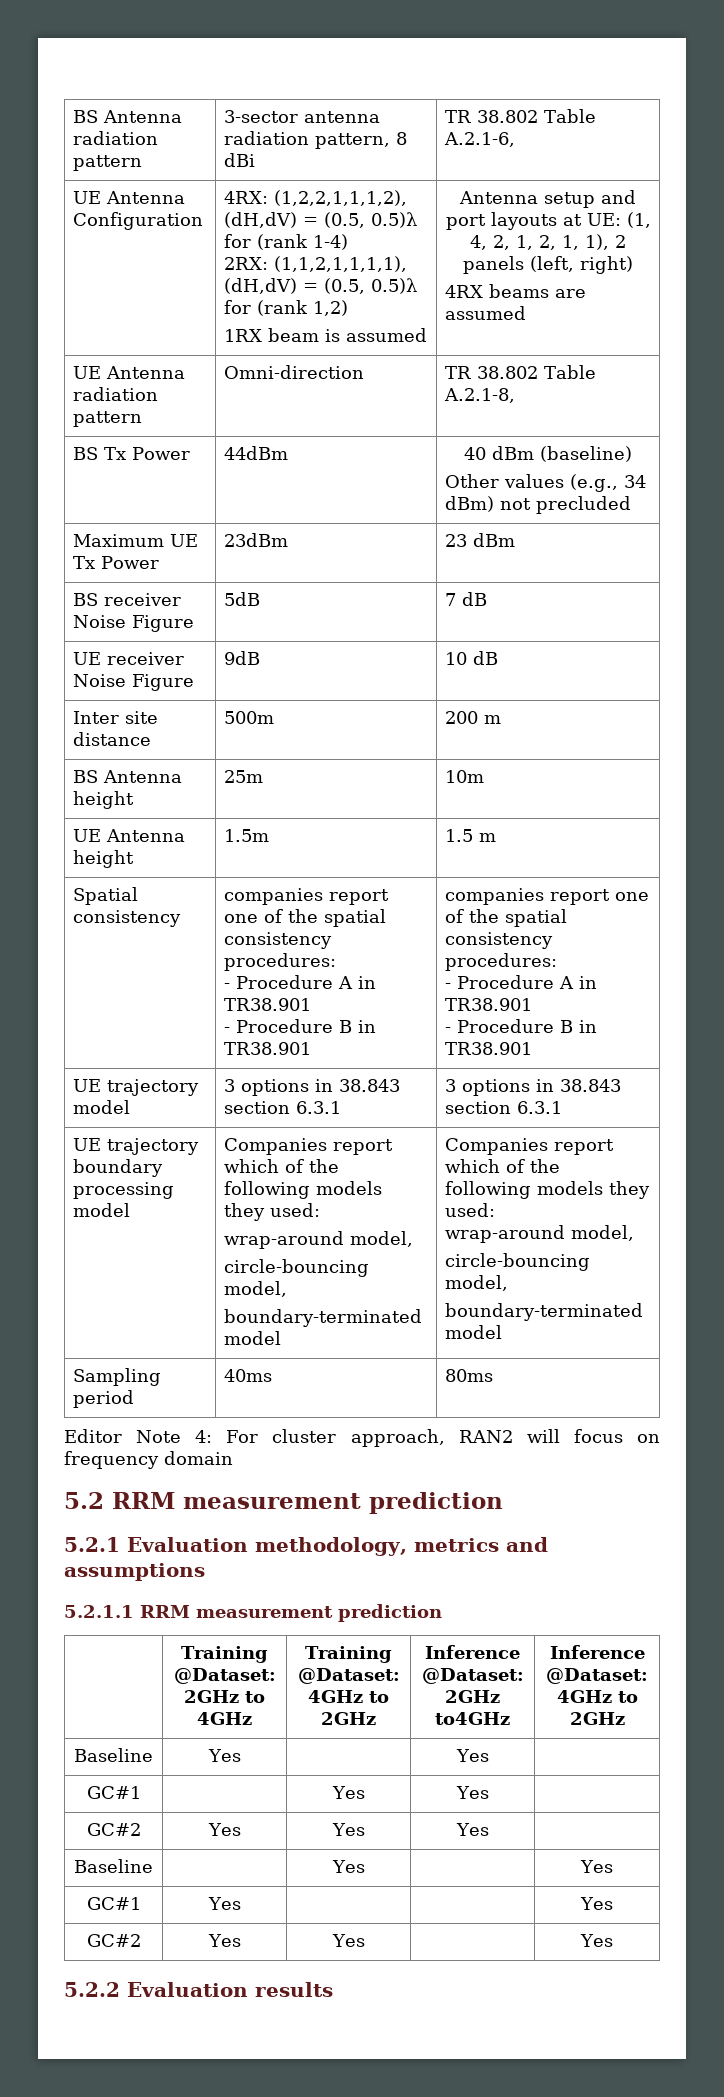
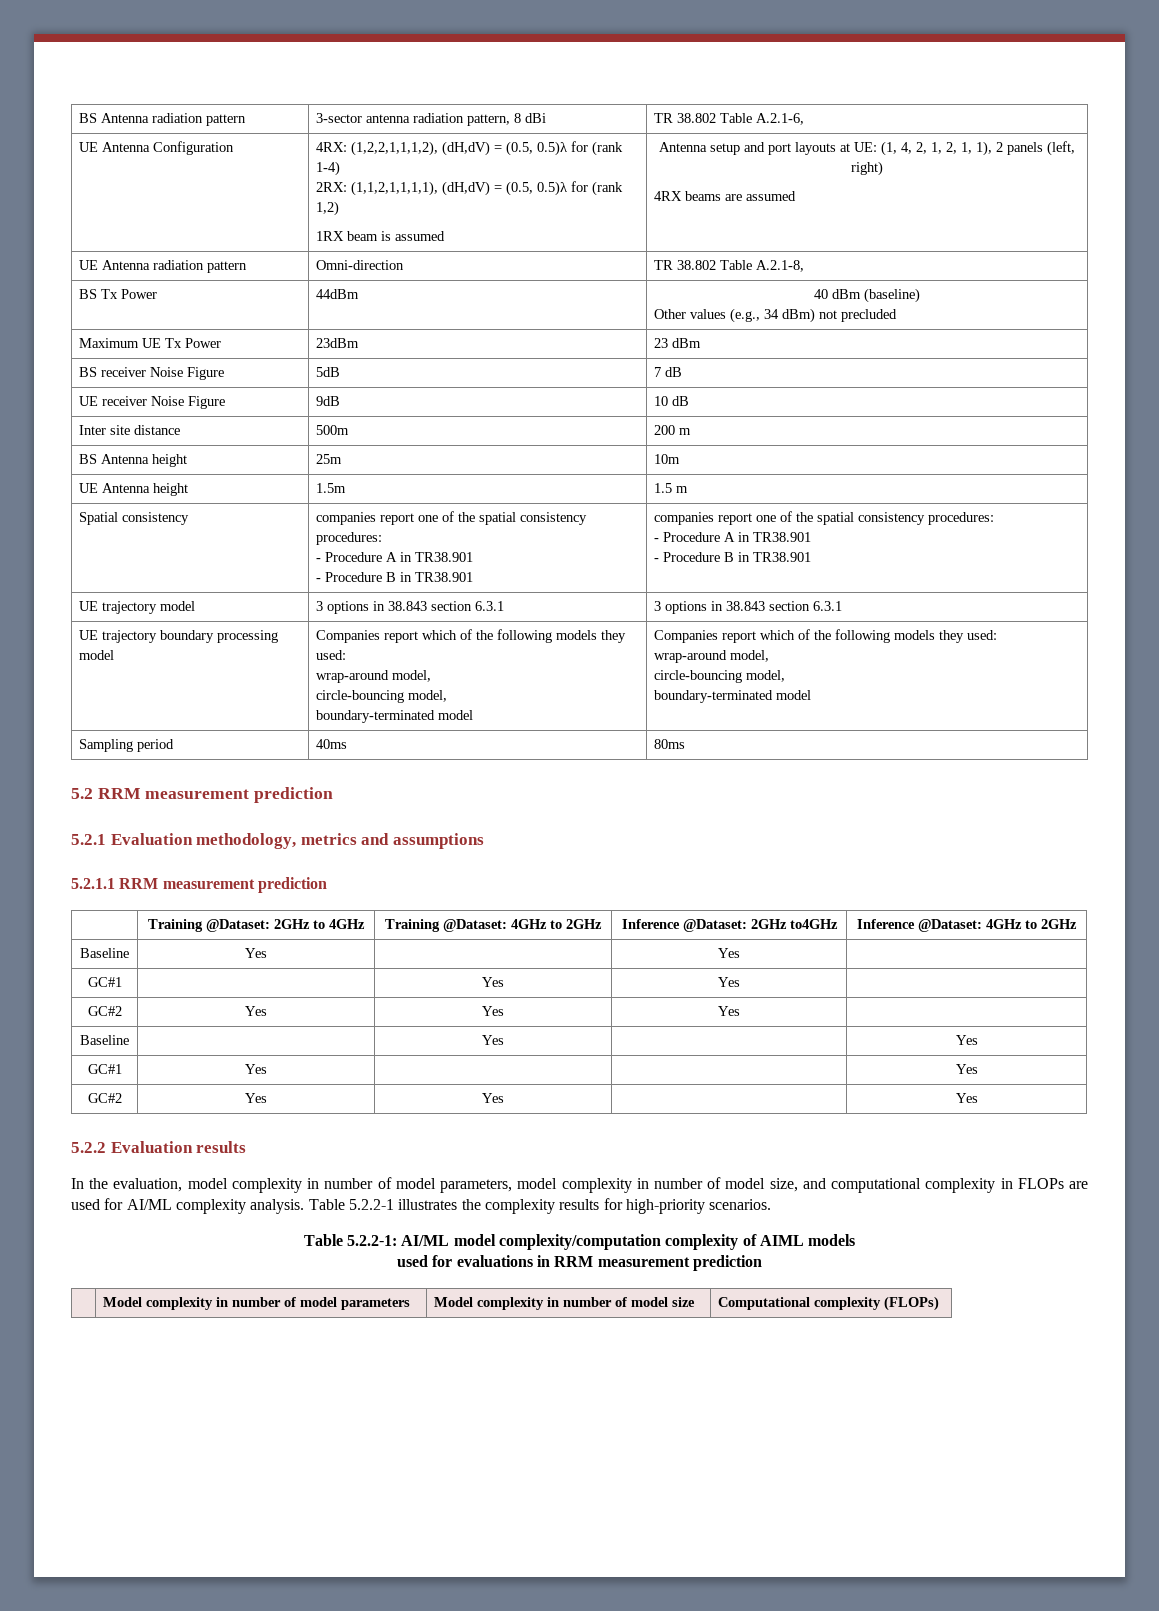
- Editor Note 4: For cluster approach, RAN2 will focus on frequency domain
+ In the evaluation, model complexity in number of model parameters, model complexity in number of model size, and computational complexity in FLOPs are used for AI/ML complexity analysis. Table 5.2.2-1 illustrates the complexity results for high-priority scenarios.
+ Table 5.2.2-1: AI/ML model complexity/computation complexity of AIML models
+ used for evaluations in RRM measurement prediction
+ | Model complexity in number of model parameters | Model complexity in number of model size | Computational complexity (FLOPs)

